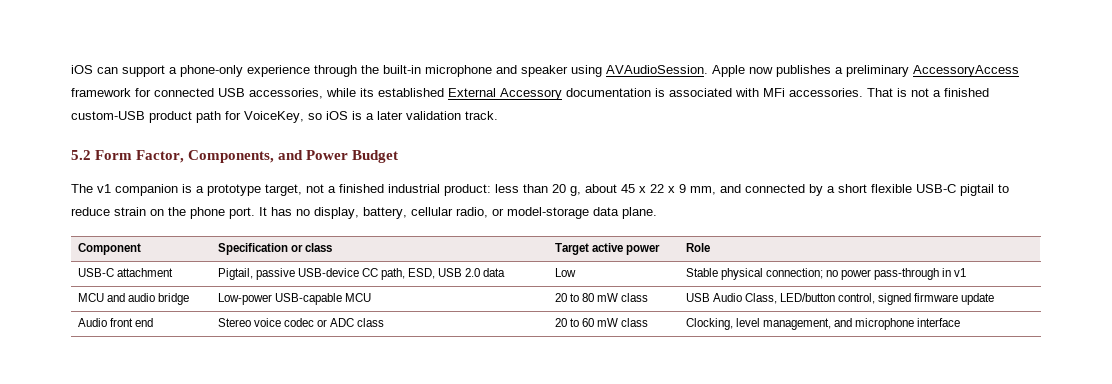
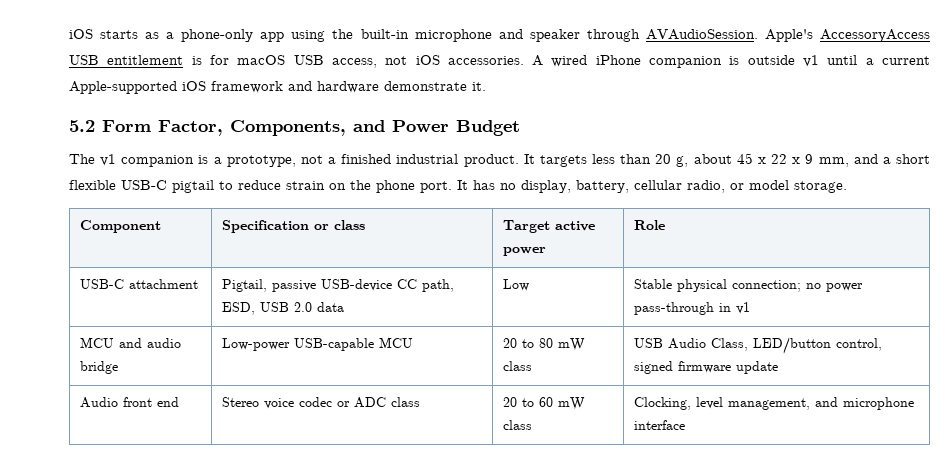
- iOS can support a phone-only experience through the built-in microphone and speaker using AVAudioSession. Apple now publishes a preliminary AccessoryAccess framework for connected USB accessories, while its established External Accessory documentation is associated with MFi accessories. That is not a finished custom-USB product path for VoiceKey, so iOS is a later validation track.
+ iOS starts as a phone-only app using the built-in microphone and speaker through AVAudioSession. Apple's AccessoryAccess USB entitlement is for macOS USB access, not iOS accessories. A wired iPhone companion is outside v1 until a current Apple-supported iOS framework and hardware demonstrate it.
- The v1 companion is a prototype target, not a finished industrial product: less than 20 g, about 45 x 22 x 9 mm, and connected by a short flexible USB-C pigtail to reduce strain on the phone port.
+ The v1 companion is a prototype, not a finished industrial product. It targets less than 20 g, about 45 x 22 x 9 mm, and a short flexible USB-C pigtail to reduce strain on the phone port.
- It has no display, battery, cellular radio, or model-storage data plane.
+ It has no display, battery, cellular radio, or model storage.

